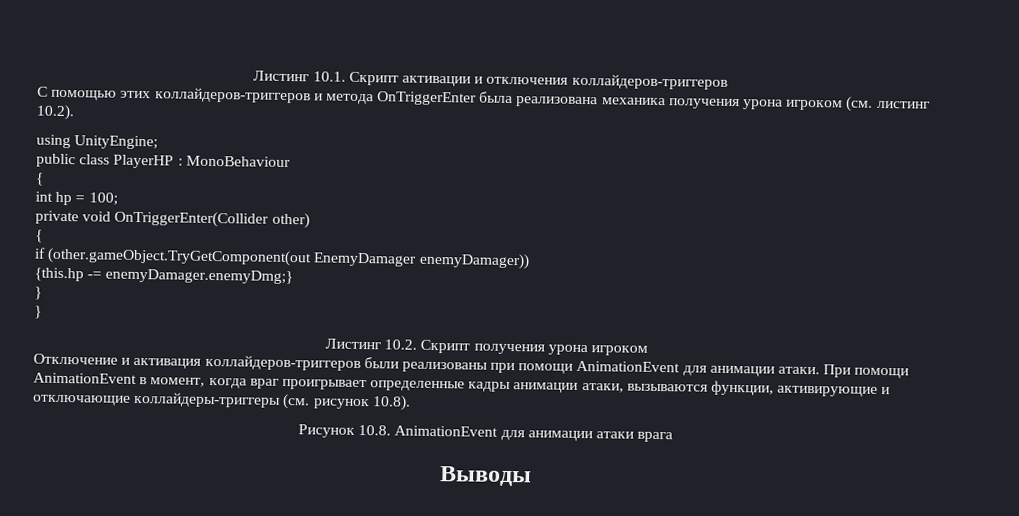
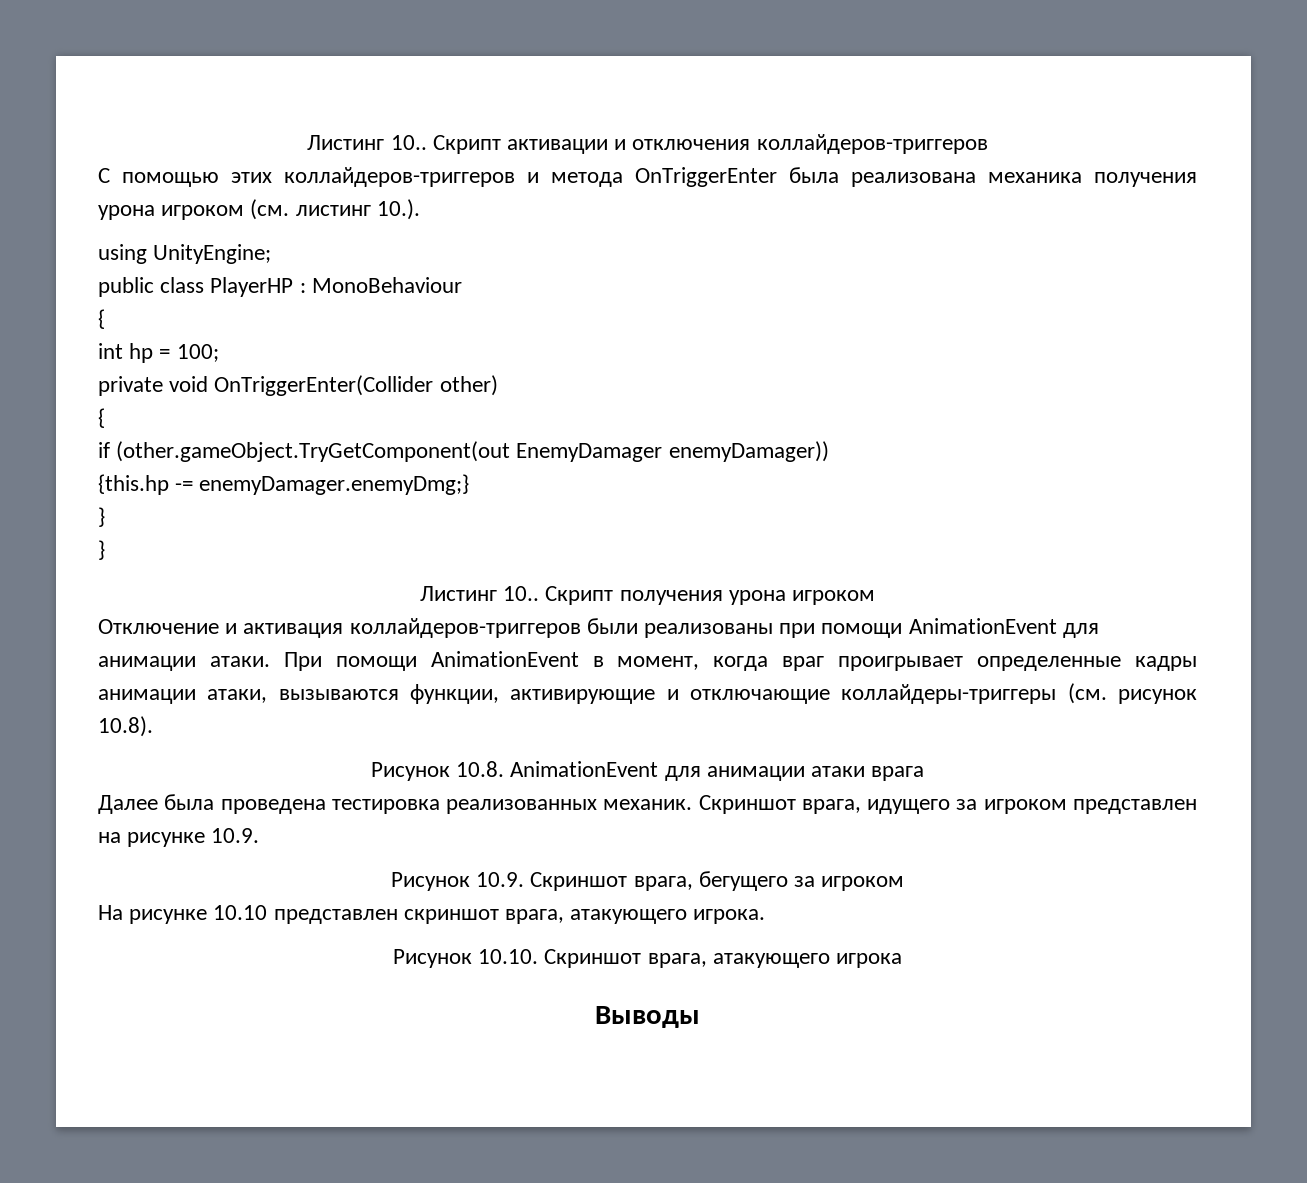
- Листинг 10.1. Скрипт активации и отключения коллайдеров-триггеров
+ Листинг 10.. Скрипт активации и отключения коллайдеров-триггеров
- С помощью этих коллайдеров-триггеров и метода OnTriggerEnter была реализована механика получения урона игроком (см. листинг 10.2).
+ С помощью этих коллайдеров-триггеров и метода OnTriggerEnter была реализована механика получения урона игроком (см. листинг 10.).
- Листинг 10.2. Скрипт получения урона игроком
+ Листинг 10.. Скрипт получения урона игроком
+ Далее была проведена тестировка реализованных механик. Скриншот врага, идущего за игроком представлен на рисунке 10.9.
+ Рисунок 10.9. Скриншот врага, бегущего за игроком
+ На рисунке 10.10 представлен скриншот врага, атакующего игрока.
+ Рисунок 10.10. Скриншот врага, атакующего игрока

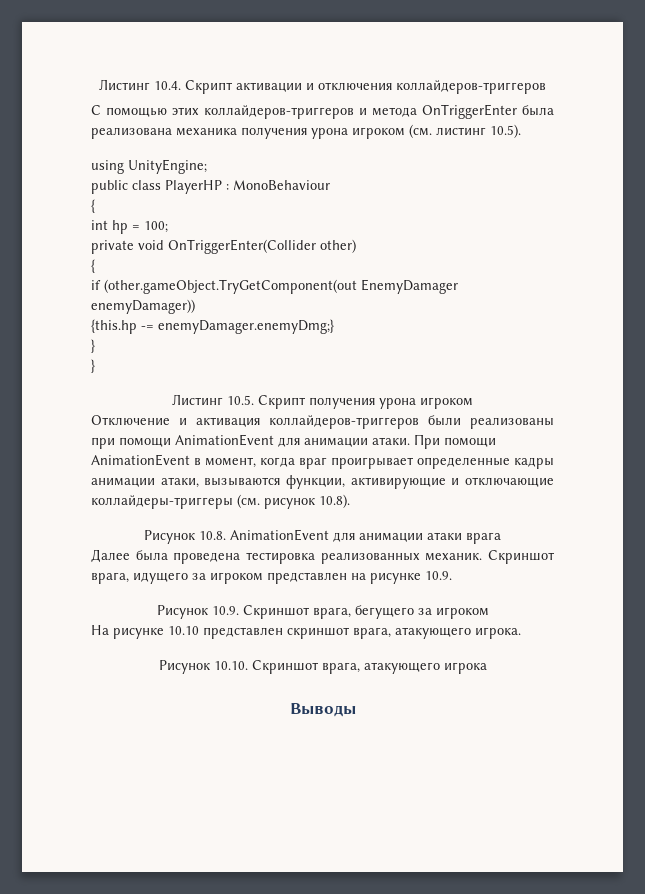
- Листинг 10.. Скрипт активации и отключения коллайдеров-триггеров
+ Листинг 10.4. Скрипт активации и отключения коллайдеров-триггеров
- С помощью этих коллайдеров-триггеров и метода OnTriggerEnter была реализована механика получения урона игроком (см. листинг 10.).
+ С помощью этих коллайдеров-триггеров и метода OnTriggerEnter была реализована механика получения урона игроком (см. листинг 10.5).
- Листинг 10.. Скрипт получения урона игроком
+ Листинг 10.5. Скрипт получения урона игроком

